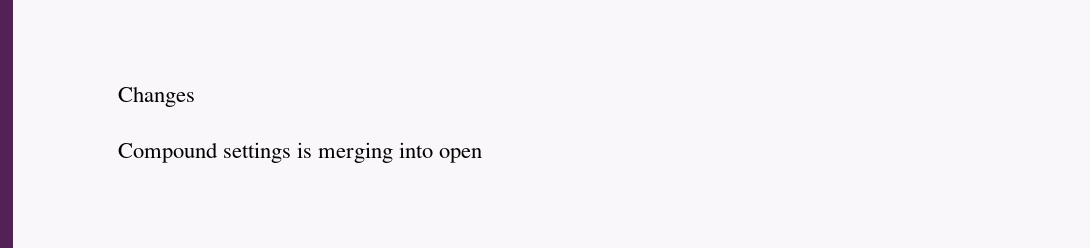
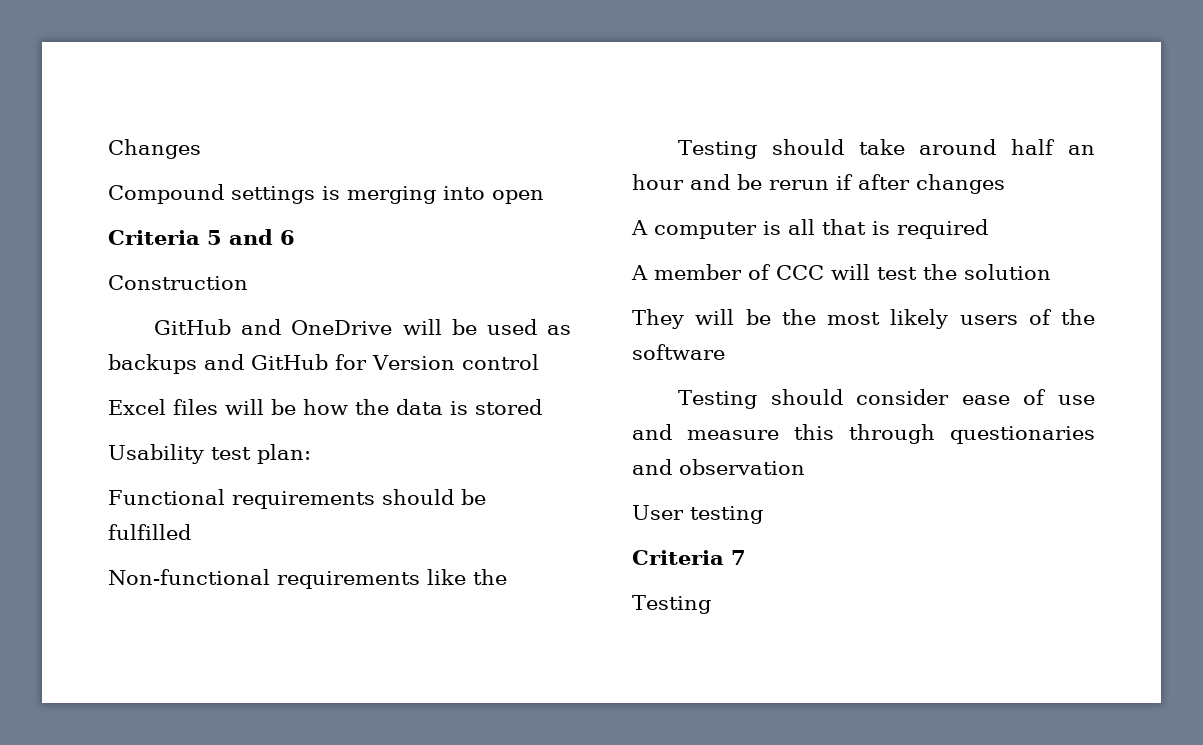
+ Criteria 5 and 6
+ Construction
+ GitHub and OneDrive will be used as backups and GitHub for Version control
+ Excel files will be how the data is stored
+ Usability test plan:
+ Functional requirements should be fulfilled
+ Non-functional requirements like the
+ Testing should take around half an hour and be rerun if after changes
+ A computer is all that is required
+ A member of CCC will test the solution
+ They will be the most likely users of the software
+ Testing should consider ease of use and measure this through questionaries and observation
+ User testing
+ Criteria 7
+ Testing

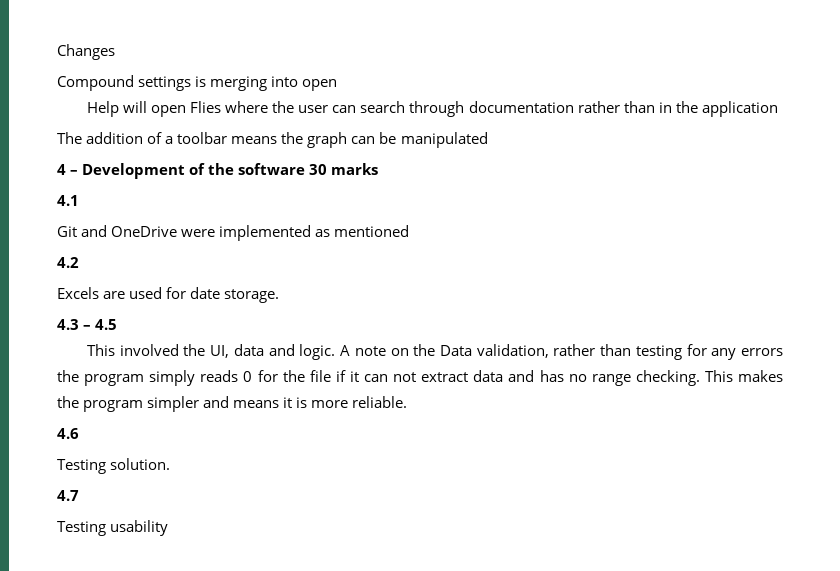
- Criteria 5 and 6
- Construction
- GitHub and OneDrive will be used as backups and GitHub for Version control
- Excel files will be how the data is stored
- Usability test plan:
- Functional requirements should be fulfilled
- Non-functional requirements like the
- Testing should take around half an hour and be rerun if after changes
- A computer is all that is required
- A member of CCC will test the solution
- They will be the most likely users of the software
- Testing should consider ease of use and measure this through questionaries and observation
- User testing
- Criteria 7
- Testing
+ Help will open Flies where the user can search through documentation rather than in the application
+ The addition of a toolbar means the graph can be manipulated
+ 4 – Development of the software 30 marks
+ 4.1
+ Git and OneDrive were implemented as mentioned
+ 4.2
+ Excels are used for date storage.
+ 4.3 – 4.5
+ This involved the UI, data and logic. A note on the Data validation, rather than testing for any errors the program simply reads 0 for the file if it can not extract data and has no range checking. This makes the program simpler and means it is more reliable.
+ 4.6
+ Testing solution.
+ 4.7
+ Testing usability

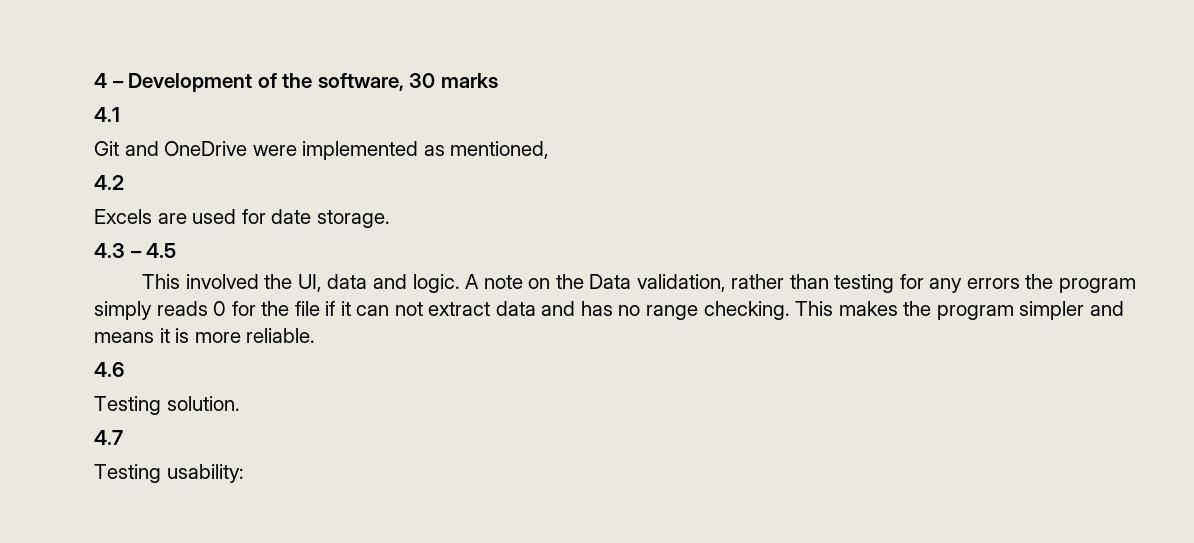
- Changes
- Compound settings is merging into open
- Help will open Flies where the user can search through documentation rather than in the application
- The addition of a toolbar means the graph can be manipulated
- 4 – Development of the software 30 marks
+ 4 – Development of the software, 30 marks
- Git and OneDrive were implemented as mentioned
+ Git and OneDrive were implemented as mentioned,
- Testing usability
+ Testing usability:

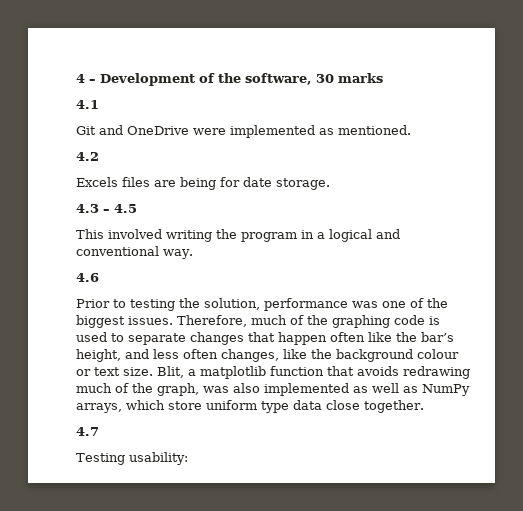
- Git and OneDrive were implemented as mentioned,
+ Git and OneDrive were implemented as mentioned.
- Excels are used for date storage.
+ Excels files are being for date storage.
- This involved the UI, data and logic. A note on the Data validation, rather than testing for any errors the program simply reads 0 for the file if it can not extract data and has no range checking. This makes the program simpler and means it is more reliable.
+ This involved writing the program in a logical and conventional way.
  4.6
- Testing solution.
+ Prior to testing the solution, performance was one of the biggest issues. Therefore, much of the graphing code is used to separate changes that happen often like the bar’s height, and less often changes, like the background colour or text size. Blit, a matplotlib function that avoids redrawing much of the graph, was also implemented as well as NumPy arrays, which store uniform type data close together.

